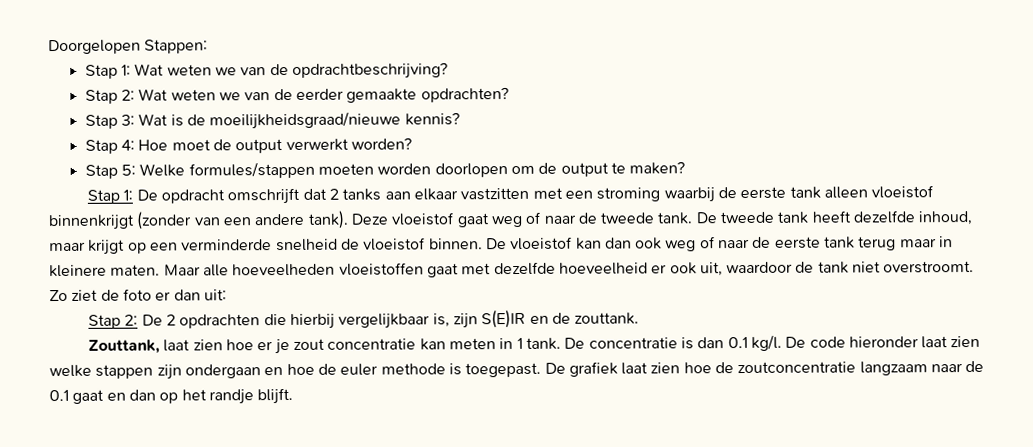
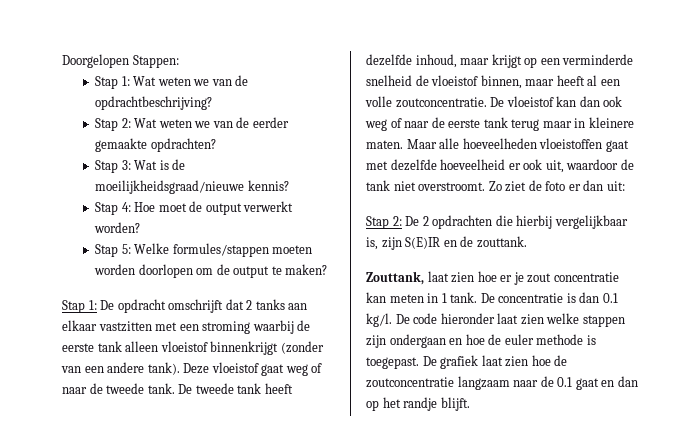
- De tweede tank heeft dezelfde inhoud, maar krijgt op een verminderde snelheid de vloeistof binnen.
+ De tweede tank heeft dezelfde inhoud, maar krijgt op een verminderde snelheid de vloeistof binnen, maar heeft al een volle zoutconcentratie.

